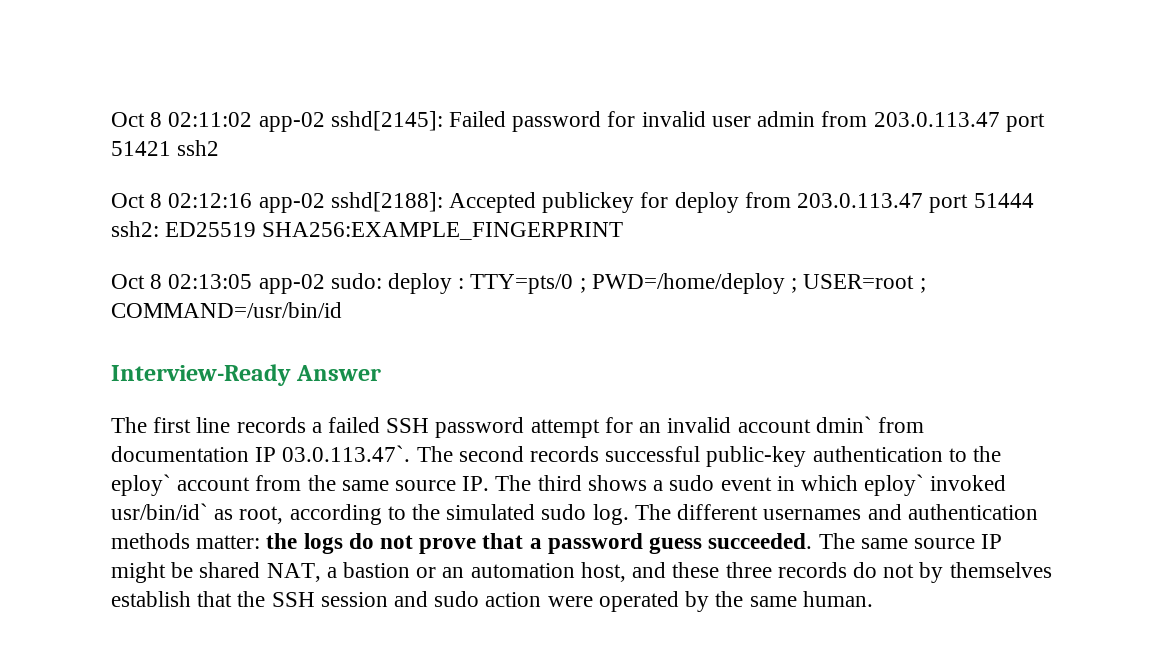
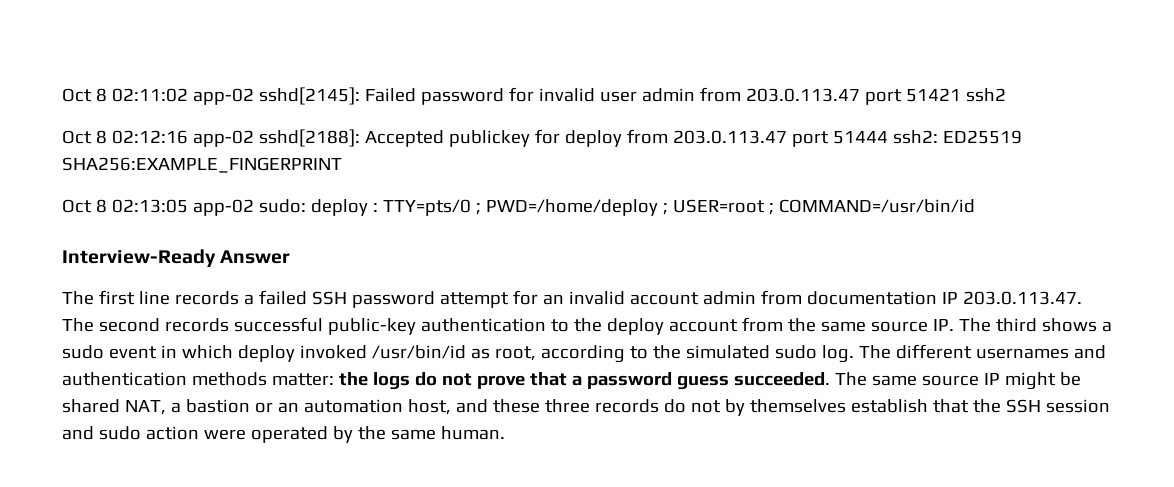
- The first line records a failed SSH password attempt for an invalid account dmin` from documentation IP 03.0.113.47`. The second records successful public-key authentication to the eploy` account from the same source IP. The third shows a sudo event in which eploy` invoked usr/bin/id` as root, according to the simulated sudo log.
+ The first line records a failed SSH password attempt for an invalid account admin from documentation IP 203.0.113.47. The second records successful public-key authentication to the deploy account from the same source IP. The third shows a sudo event in which deploy invoked /usr/bin/id as root, according to the simulated sudo log.

